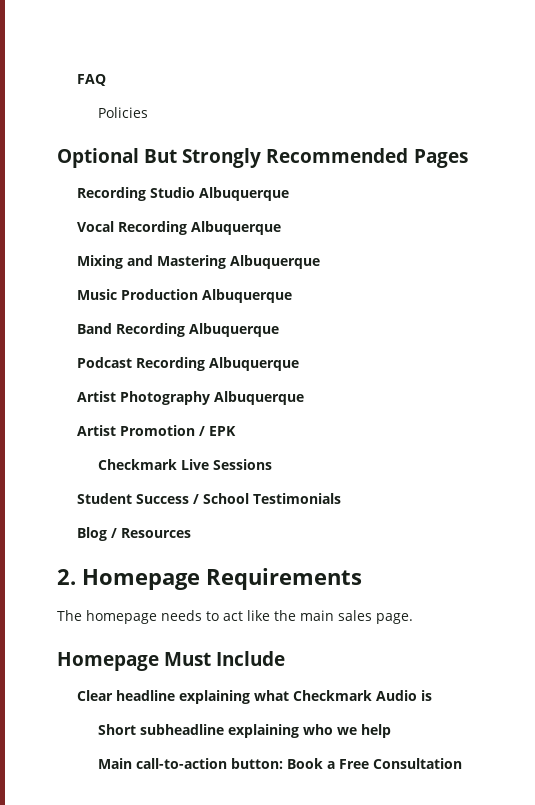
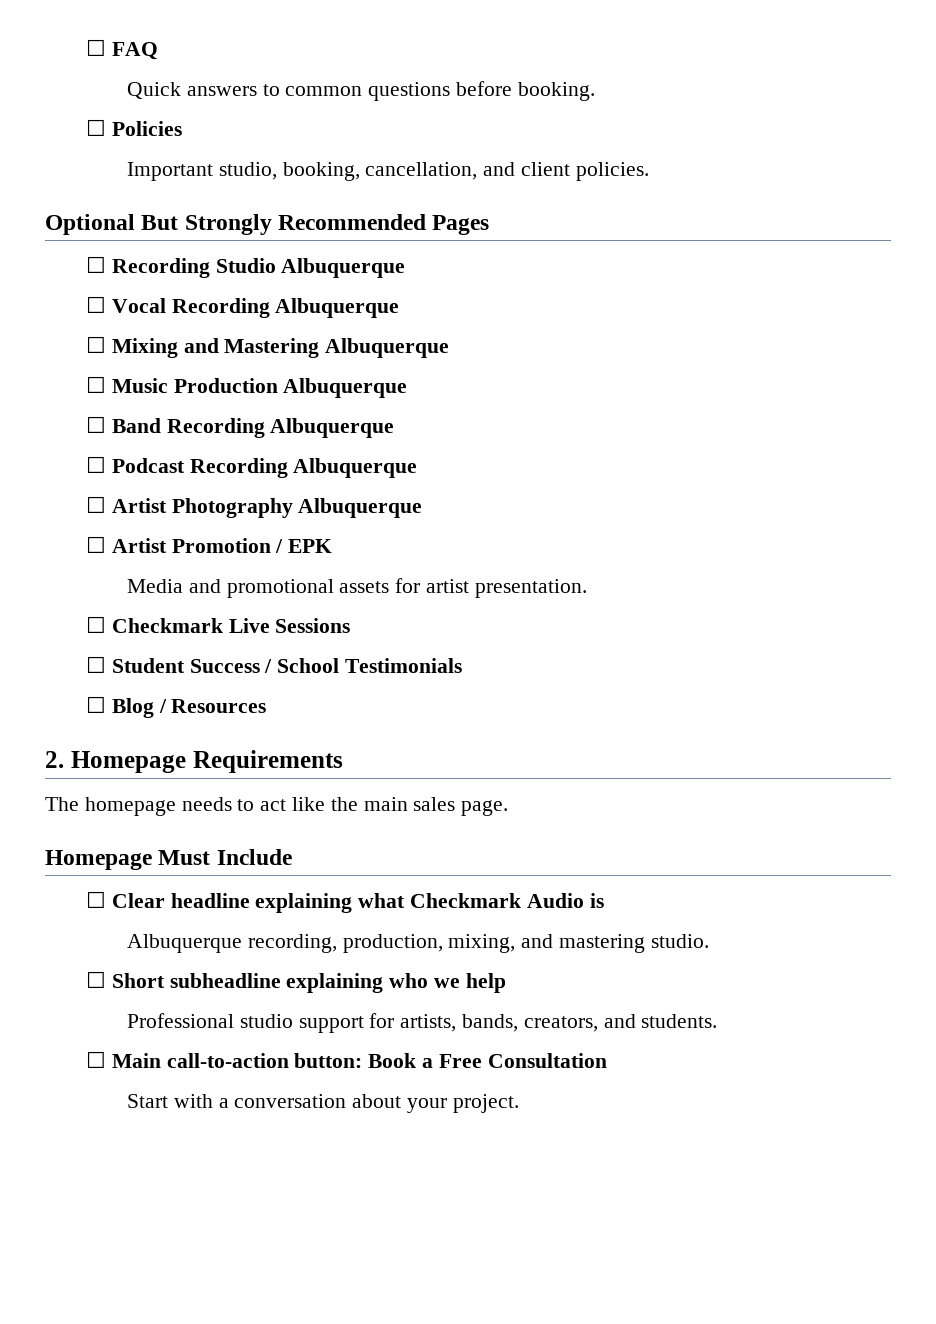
- FAQ
+ ☐ FAQ
- Policies
+ Quick answers to common questions before booking.
+ ☐ Policies
+ Important studio, booking, cancellation, and client policies.
- Recording Studio Albuquerque
+ ☐ Recording Studio Albuquerque
- Vocal Recording Albuquerque
+ ☐ Vocal Recording Albuquerque
- Mixing and Mastering Albuquerque
+ ☐ Mixing and Mastering Albuquerque
- Music Production Albuquerque
+ ☐ Music Production Albuquerque
- Band Recording Albuquerque
+ ☐ Band Recording Albuquerque
- Podcast Recording Albuquerque
+ ☐ Podcast Recording Albuquerque
- Artist Photography Albuquerque
+ ☐ Artist Photography Albuquerque
- Artist Promotion / EPK
+ ☐ Artist Promotion / EPK
- Checkmark Live Sessions
+ Media and promotional assets for artist presentation.
+ ☐ Checkmark Live Sessions
- Student Success / School Testimonials
+ ☐ Student Success / School Testimonials
- Blog / Resources
+ ☐ Blog / Resources
- Clear headline explaining what Checkmark Audio is
+ ☐ Clear headline explaining what Checkmark Audio is
- Short subheadline explaining who we help
+ Albuquerque recording, production, mixing, and mastering studio.
+ ☐ Short subheadline explaining who we help
- Main call-to-action button: Book a Free Consultation
+ Professional studio support for artists, bands, creators, and students.
+ ☐ Main call-to-action button: Book a Free Consultation
+ Start with a conversation about your project.

